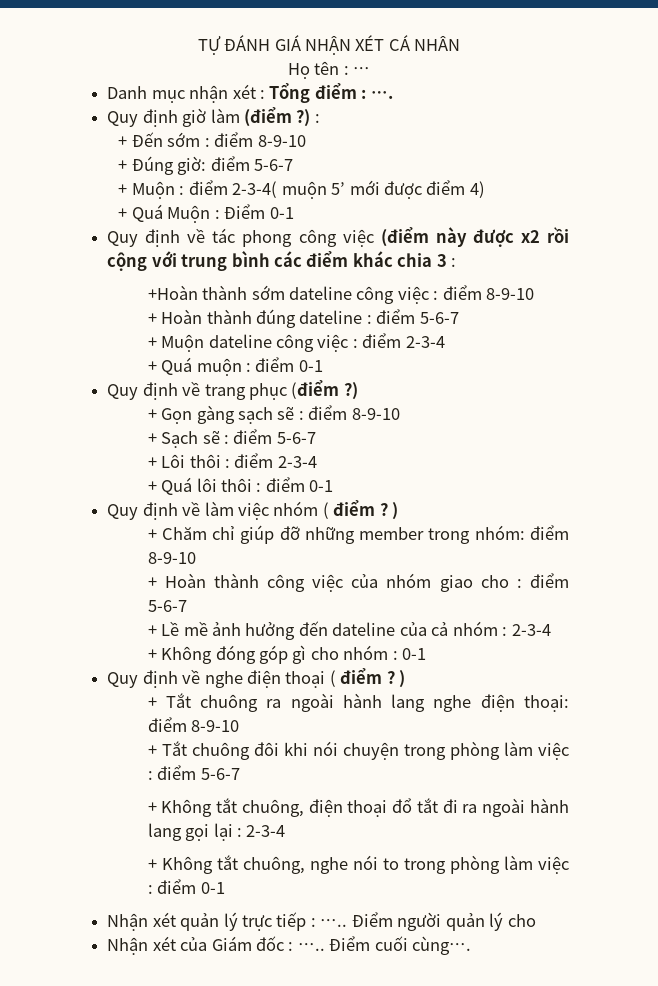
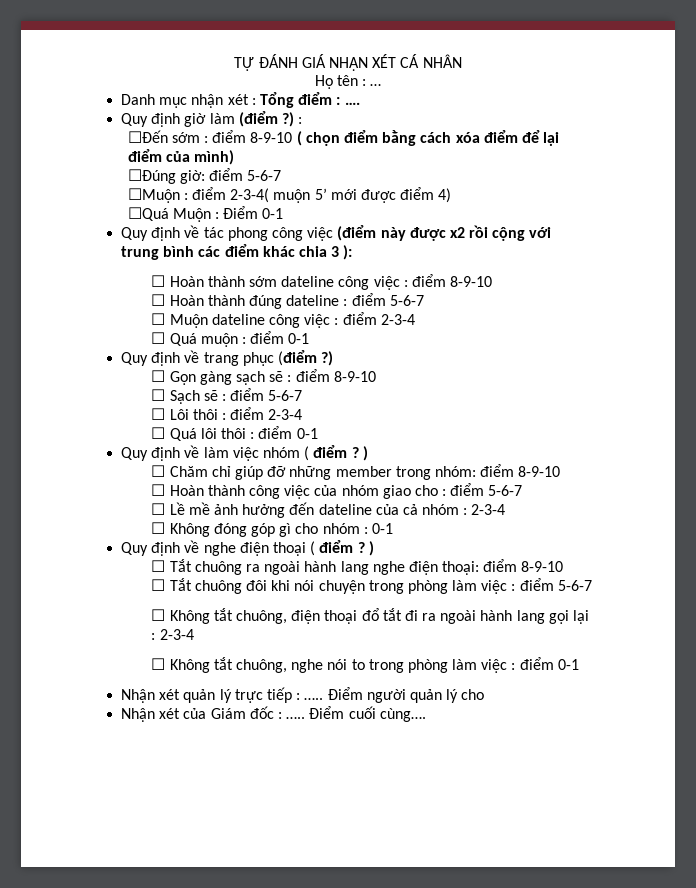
- + Đến sớm : điểm 8-9-10
- + Đúng giờ: điểm 5-6-7
+ ☐Đến sớm : điểm 8-9-10 ( chọn điểm bằng cách xóa điểm để lại điểm của mình)
+ ☐Đúng giờ: điểm 5-6-7
- + Muộn : điểm 2-3-4( muộn 5’ mới được điểm 4)
+ ☐Muộn : điểm 2-3-4( muộn 5’ mới được điểm 4)
- + Quá Muộn : Điểm 0-1
+ ☐Quá Muộn : Điểm 0-1
- Quy định về tác phong công việc (điểm này được x2 rồi cộng với trung bình các điểm khác chia 3 :
- +Hoàn thành sớm dateline công việc : điểm 8-9-10
+ Quy định về tác phong công việc (điểm này được x2 rồi cộng với trung bình các điểm khác chia 3 ):
+ ☐ Hoàn thành sớm dateline công việc : điểm 8-9-10
- + Hoàn thành đúng dateline : điểm 5-6-7
+ ☐ Hoàn thành đúng dateline : điểm 5-6-7
- + Muộn dateline công việc : điểm 2-3-4
+ ☐ Muộn dateline công việc : điểm 2-3-4
- + Quá muộn : điểm 0-1
+ ☐ Quá muộn : điểm 0-1
- + Gọn gàng sạch sẽ : điểm 8-9-10
+ ☐ Gọn gàng sạch sẽ : điểm 8-9-10
- + Sạch sẽ : điểm 5-6-7
+ ☐ Sạch sẽ : điểm 5-6-7
- + Lôi thôi : điểm 2-3-4
+ ☐ Lôi thôi : điểm 2-3-4
- + Quá lôi thôi : điểm 0-1
+ ☐ Quá lôi thôi : điểm 0-1
- + Chăm chỉ giúp đỡ những member trong nhóm: điểm 8-9-10
+ ☐ Chăm chỉ giúp đỡ những member trong nhóm: điểm 8-9-10
- + Hoàn thành công việc của nhóm giao cho : điểm 5-6-7
+ ☐ Hoàn thành công việc của nhóm giao cho : điểm 5-6-7
- + Lề mề ảnh hưởng đến dateline của cả nhóm : 2-3-4
+ ☐ Lề mề ảnh hưởng đến dateline của cả nhóm : 2-3-4
- + Không đóng góp gì cho nhóm : 0-1
+ ☐ Không đóng góp gì cho nhóm : 0-1
- + Tắt chuông ra ngoài hành lang nghe điện thoại: điểm 8-9-10
+ ☐ Tắt chuông ra ngoài hành lang nghe điện thoại: điểm 8-9-10
- + Tắt chuông đôi khi nói chuyện trong phòng làm việc : điểm 5-6-7
+ ☐ Tắt chuông đôi khi nói chuyện trong phòng làm việc : điểm 5-6-7
- + Không tắt chuông, điện thoại đổ tắt đi ra ngoài hành lang gọi lại : 2-3-4
+ ☐ Không tắt chuông, điện thoại đổ tắt đi ra ngoài hành lang gọi lại : 2-3-4
- + Không tắt chuông, nghe nói to trong phòng làm việc : điểm 0-1
+ ☐ Không tắt chuông, nghe nói to trong phòng làm việc : điểm 0-1

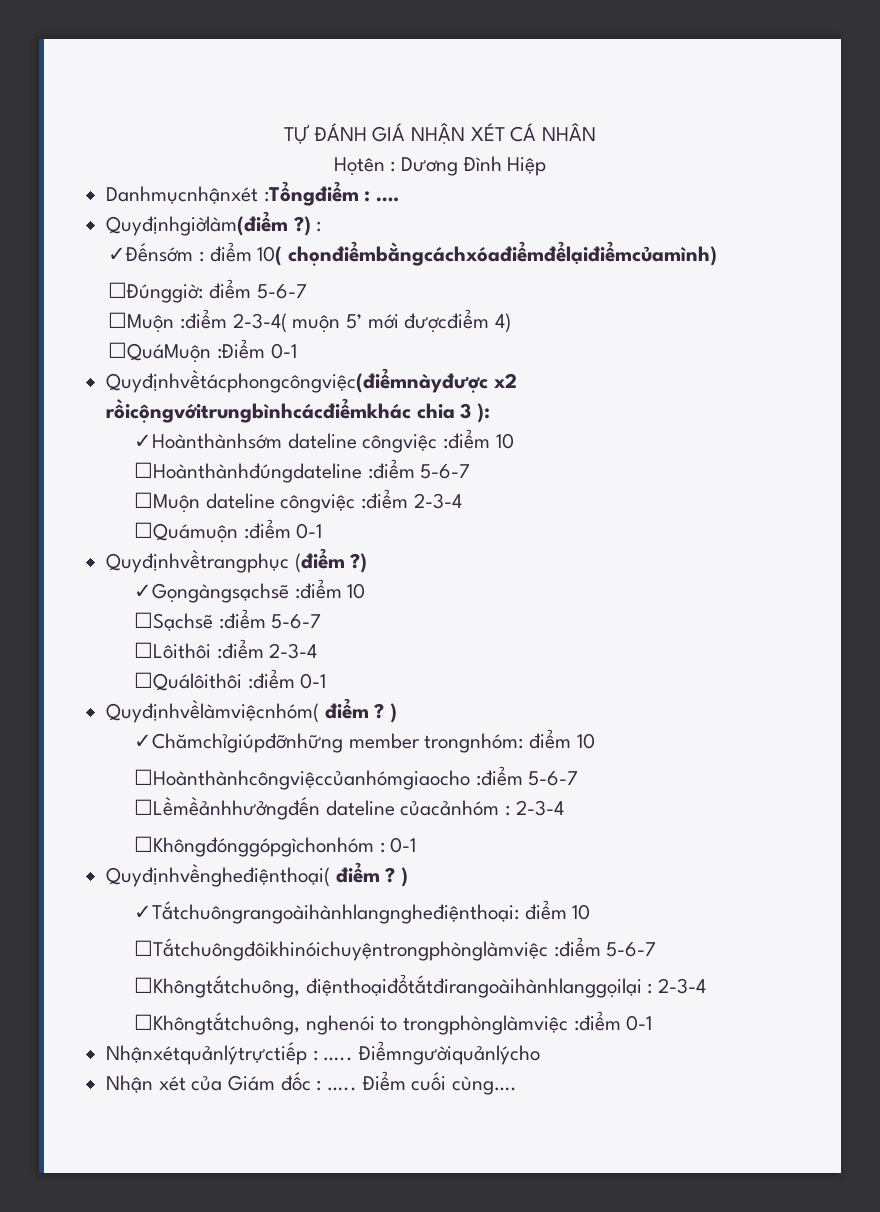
- Họ tên : …
- Danh mục nhận xét : Tổng điểm : ….
- Quy định giờ làm (điểm ?) :
- ☐Đến sớm : điểm 8-9-10 ( chọn điểm bằng cách xóa điểm để lại điểm của mình)
- ☐Đúng giờ: điểm 5-6-7
+ Họtên : Dương Đình Hiệp
+ Danhmụcnhậnxét :Tổngđiểm : ….
+ Quyđịnhgiờlàm(điểm ?) :
+ ✓Đếnsớm : điểm 10( chọnđiểmbằngcáchxóađiểmđểlạiđiểmcủamình)
+ ☐Đúnggiờ: điểm 5-6-7
- ☐Muộn : điểm 2-3-4( muộn 5’ mới được điểm 4)
+ ☐Muộn :điểm 2-3-4( muộn 5’ mới đượcđiểm 4)
- ☐Quá Muộn : Điểm 0-1
- Quy định về tác phong công việc (điểm này được x2 rồi cộng với trung bình các điểm khác chia 3 ):
- ☐ Hoàn thành sớm dateline công việc : điểm 8-9-10
- ☐ Hoàn thành đúng dateline : điểm 5-6-7
- ☐ Muộn dateline công việc : điểm 2-3-4
- ☐ Quá muộn : điểm 0-1
- Quy định về trang phục (điểm ?)
- ☐ Gọn gàng sạch sẽ : điểm 8-9-10
- ☐ Sạch sẽ : điểm 5-6-7
- ☐ Lôi thôi : điểm 2-3-4
- ☐ Quá lôi thôi : điểm 0-1
- Quy định về làm việc nhóm ( điểm ? )
- ☐ Chăm chỉ giúp đỡ những member trong nhóm: điểm 8-9-10
- ☐ Hoàn thành công việc của nhóm giao cho : điểm 5-6-7
- ☐ Lề mề ảnh hưởng đến dateline của cả nhóm : 2-3-4
- ☐ Không đóng góp gì cho nhóm : 0-1
- Quy định về nghe điện thoại ( điểm ? )
- ☐ Tắt chuông ra ngoài hành lang nghe điện thoại: điểm 8-9-10
- ☐ Tắt chuông đôi khi nói chuyện trong phòng làm việc : điểm 5-6-7
- ☐ Không tắt chuông, điện thoại đổ tắt đi ra ngoài hành lang gọi lại : 2-3-4
- ☐ Không tắt chuông, nghe nói to trong phòng làm việc : điểm 0-1
- Nhận xét quản lý trực tiếp : ….. Điểm người quản lý cho
+ ☐QuáMuộn :Điểm 0-1
+ Quyđịnhvềtácphongcôngviệc(điểmnàyđược x2 rồicộngvớitrungbìnhcácđiểmkhác chia 3 ):
+ ✓Hoànthànhsớm dateline côngviệc :điểm 10
+ ☐Hoànthànhđúngdateline :điểm 5-6-7
+ ☐Muộn dateline côngviệc :điểm 2-3-4
+ ☐Quámuộn :điểm 0-1
+ Quyđịnhvềtrangphục (điểm ?)
+ ✓Gọngàngsạchsẽ :điểm 10
+ ☐Sạchsẽ :điểm 5-6-7
+ ☐Lôithôi :điểm 2-3-4
+ ☐Quálôithôi :điểm 0-1
+ Quyđịnhvềlàmviệcnhóm( điểm ? )
+ ✓Chămchỉgiúpđỡnhững member trongnhóm: điểm 10
+ ☐Hoànthànhcôngviệccủanhómgiaocho :điểm 5-6-7
+ ☐Lềmềảnhhưởngđến dateline củacảnhóm : 2-3-4
+ ☐Khôngđónggópgìchonhóm : 0-1
+ Quyđịnhvềngheđiệnthoại( điểm ? )
+ ✓Tắtchuôngrangoàihànhlangngheđiệnthoại: điểm 10
+ ☐Tắtchuôngđôikhinóichuyệntrongphònglàmviệc :điểm 5-6-7
+ ☐Khôngtắtchuông, điệnthoạiđổtắtđirangoàihànhlanggọilại : 2-3-4
+ ☐Khôngtắtchuông, nghenói to trongphònglàmviệc :điểm 0-1
+ Nhậnxétquảnlýtrựctiếp : ….. Điểmngườiquảnlýcho

